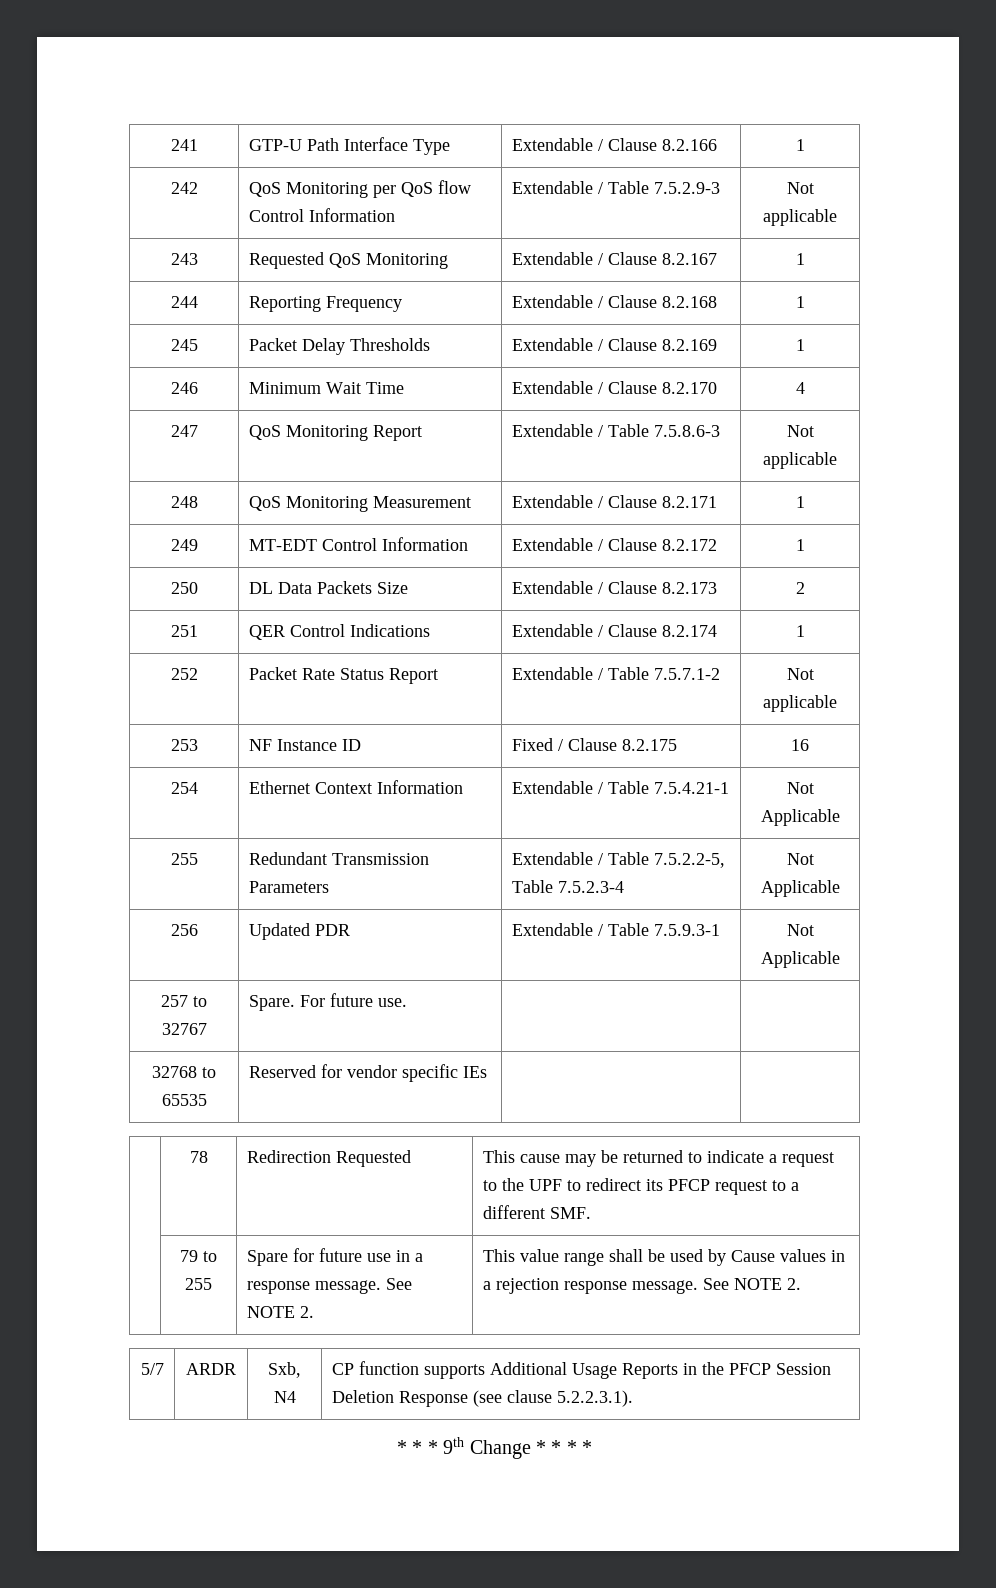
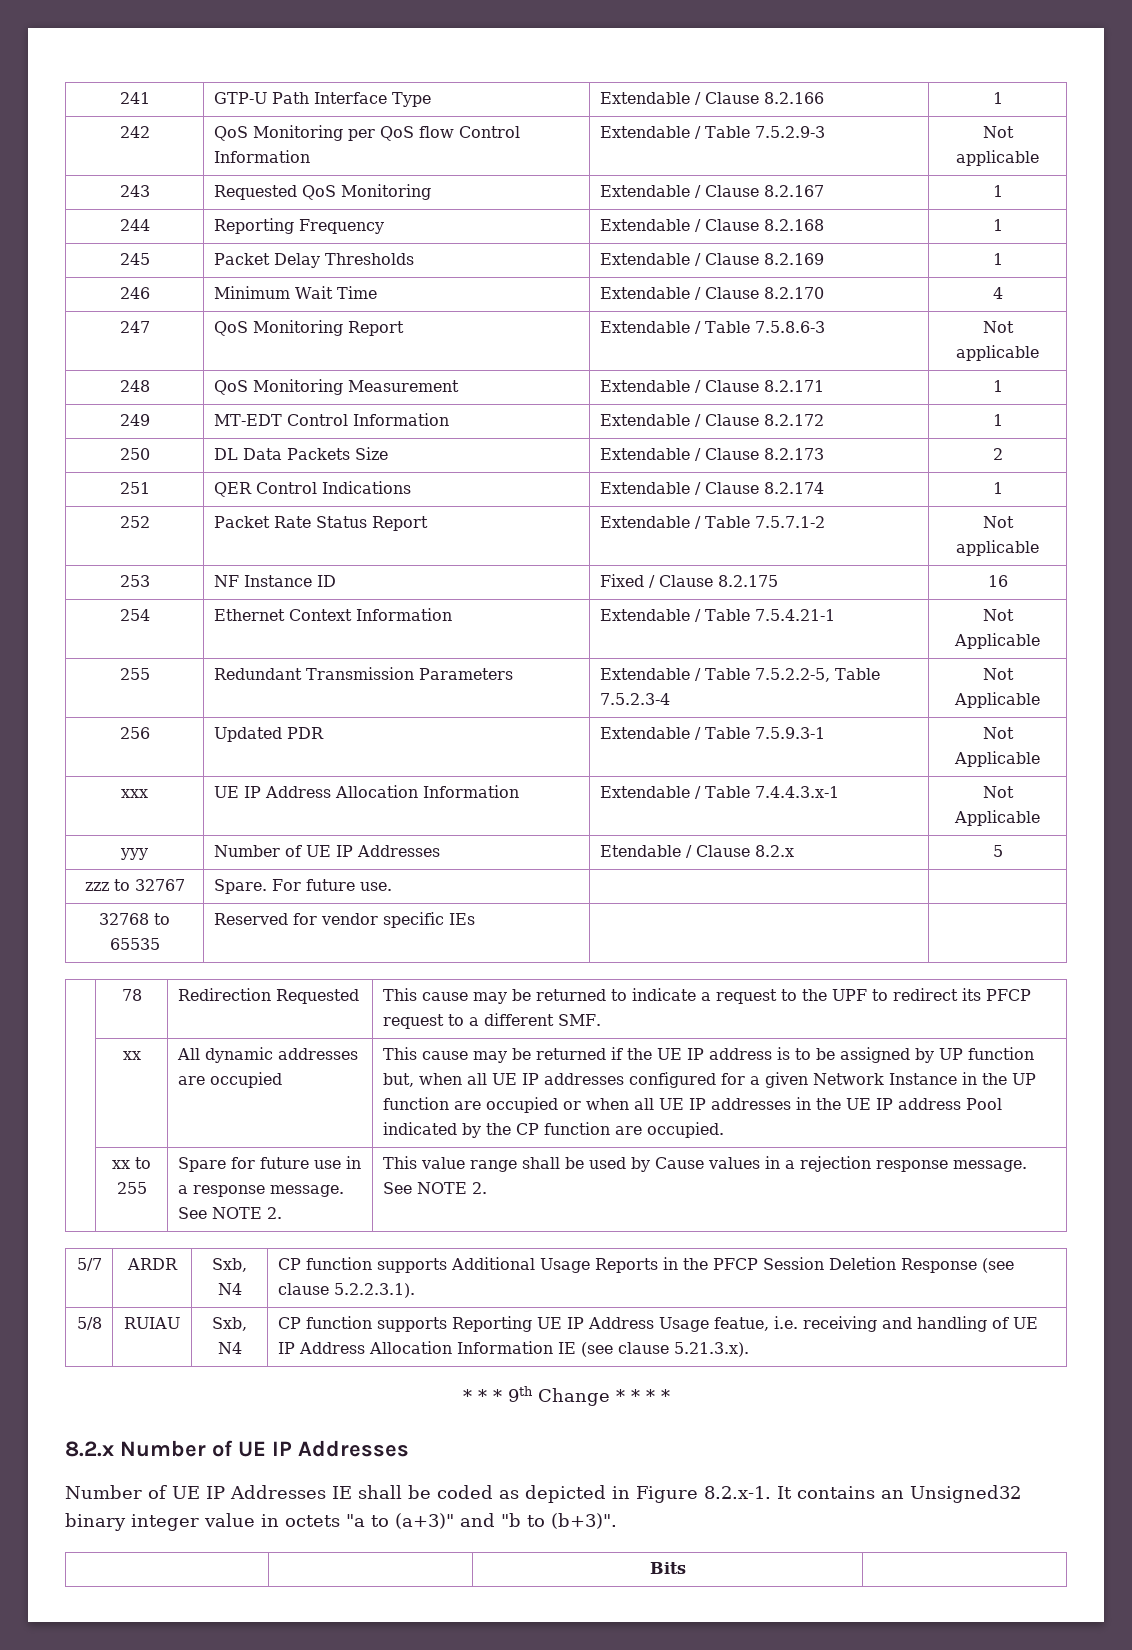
- 257 to 32767 | Spare. For future use. | |
+ xxx | UE IP Address Allocation Information | Extendable / Table 7.4.4.3.x-1 | Not Applicable
+ yyy | Number of UE IP Addresses | Etendable / Clause 8.2.x | 5
+ zzz to 32767 | Spare. For future use. | |
- 79 to 255 | Spare for future use in a response message. See NOTE 2. | This value range shall be used by Cause values in a rejection response message. See NOTE 2.
+ xx | All dynamic addresses are occupied | This cause may be returned if the UE IP address is to be assigned by UP function but, when all UE IP addresses configured for a given Network Instance in the UP function are occupied or when all UE IP addresses in the UE IP address Pool indicated by the CP function are occupied.
+ | xx to 255 | Spare for future use in a response message. See NOTE 2. | This value range shall be used by Cause values in a rejection response message. See NOTE 2.
+ 5/8 | RUIAU | Sxb, N4 | CP function supports Reporting UE IP Address Usage featue, i.e. receiving and handling of UE IP Address Allocation Information IE (see clause 5.21.3.x).
+ 8.2.x Number of UE IP Addresses
+ Number of UE IP Addresses IE shall be coded as depicted in Figure 8.2.x-1. It contains an Unsigned32 binary integer value in octets "a to (a+3)" and "b to (b+3)".
+ | | Bits |

